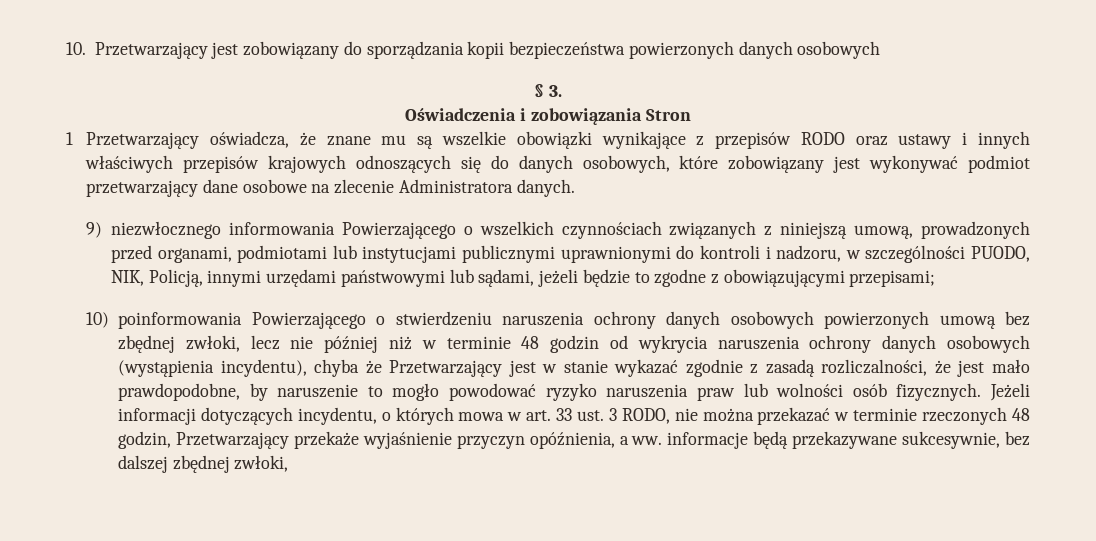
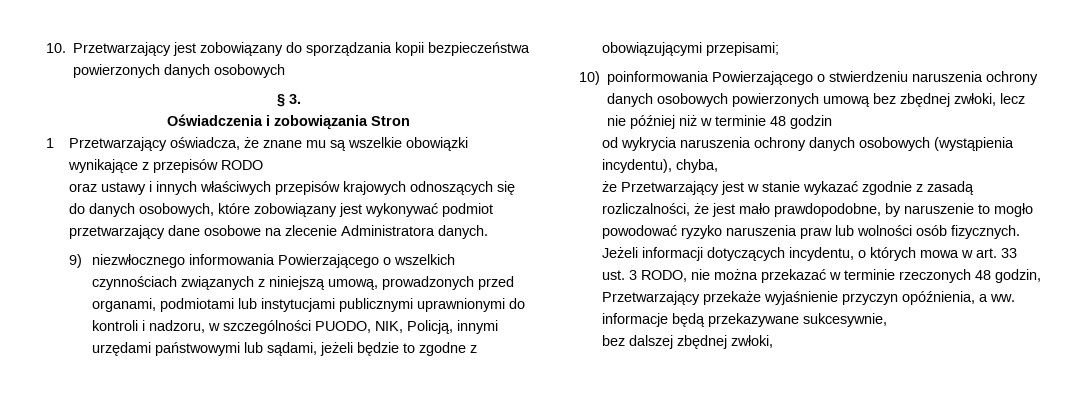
- 1 Przetwarzający oświadcza, że znane mu są wszelkie obowiązki wynikające z przepisów RODO oraz ustawy i innych właściwych przepisów krajowych odnoszących się do danych osobowych, które zobowiązany jest wykonywać podmiot przetwarzający dane osobowe na zlecenie Administratora danych.
+ 1 Przetwarzający oświadcza, że znane mu są wszelkie obowiązki wynikające z przepisów RODO
+ oraz ustawy i innych właściwych przepisów krajowych odnoszących się do danych osobowych, które zobowiązany jest wykonywać podmiot przetwarzający dane osobowe na zlecenie Administratora danych.
- 10) poinformowania Powierzającego o stwierdzeniu naruszenia ochrony danych osobowych powierzonych umową bez zbędnej zwłoki, lecz nie później niż w terminie 48 godzin od wykrycia naruszenia ochrony danych osobowych (wystąpienia incydentu), chyba że Przetwarzający jest w stanie wykazać zgodnie z zasadą rozliczalności, że jest mało prawdopodobne, by naruszenie to mogło powodować ryzyko naruszenia praw lub wolności osób fizycznych.
+ 10) poinformowania Powierzającego o stwierdzeniu naruszenia ochrony danych osobowych powierzonych umową bez zbędnej zwłoki, lecz nie później niż w terminie 48 godzin
+ od wykrycia naruszenia ochrony danych osobowych (wystąpienia incydentu), chyba,
+ że Przetwarzający jest w stanie wykazać zgodnie z zasadą rozliczalności, że jest mało prawdopodobne, by naruszenie to mogło powodować ryzyko naruszenia praw lub wolności osób fizycznych.
- Jeżeli informacji dotyczących incydentu, o których mowa w art. 33 ust. 3 RODO, nie można przekazać w terminie rzeczonych 48 godzin, Przetwarzający przekaże wyjaśnienie przyczyn opóźnienia, a ww. informacje będą przekazywane sukcesywnie, bez dalszej zbędnej zwłoki,
+ Jeżeli informacji dotyczących incydentu, o których mowa w art. 33 ust. 3 RODO, nie można przekazać w terminie rzeczonych 48 godzin, Przetwarzający przekaże wyjaśnienie przyczyn opóźnienia, a ww. informacje będą przekazywane sukcesywnie,
+ bez dalszej zbędnej zwłoki,

